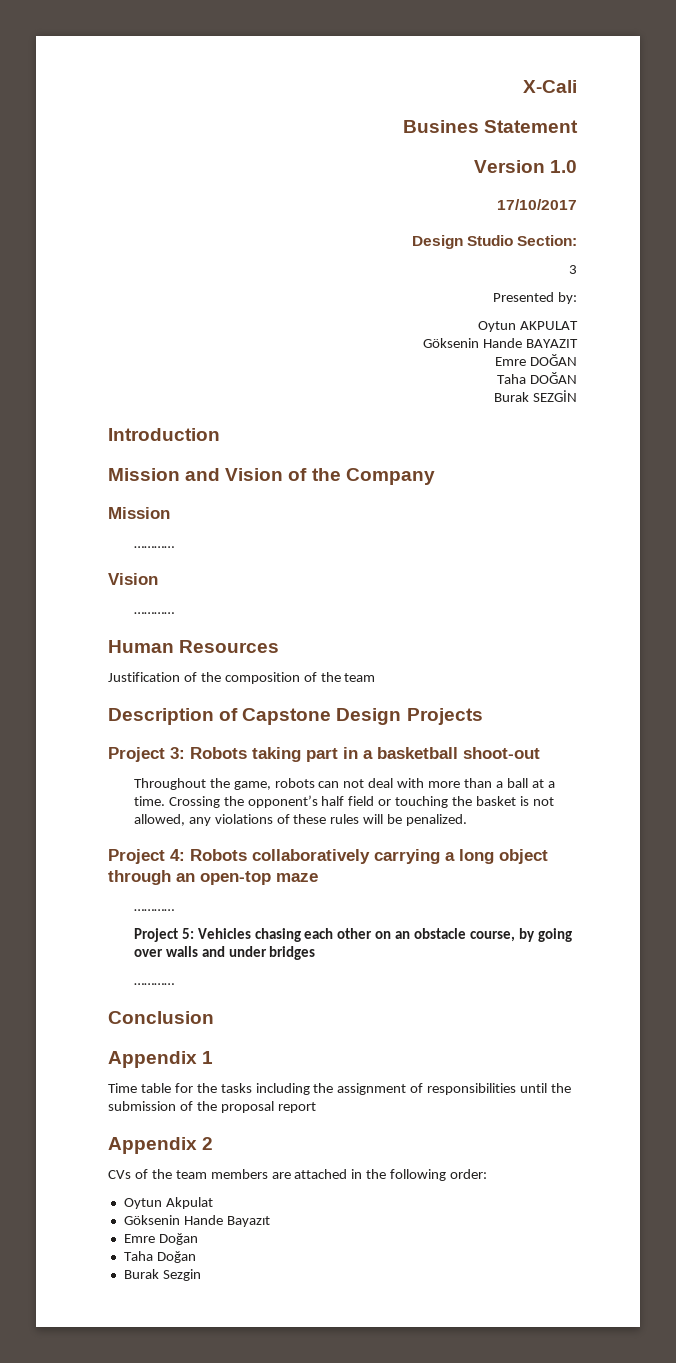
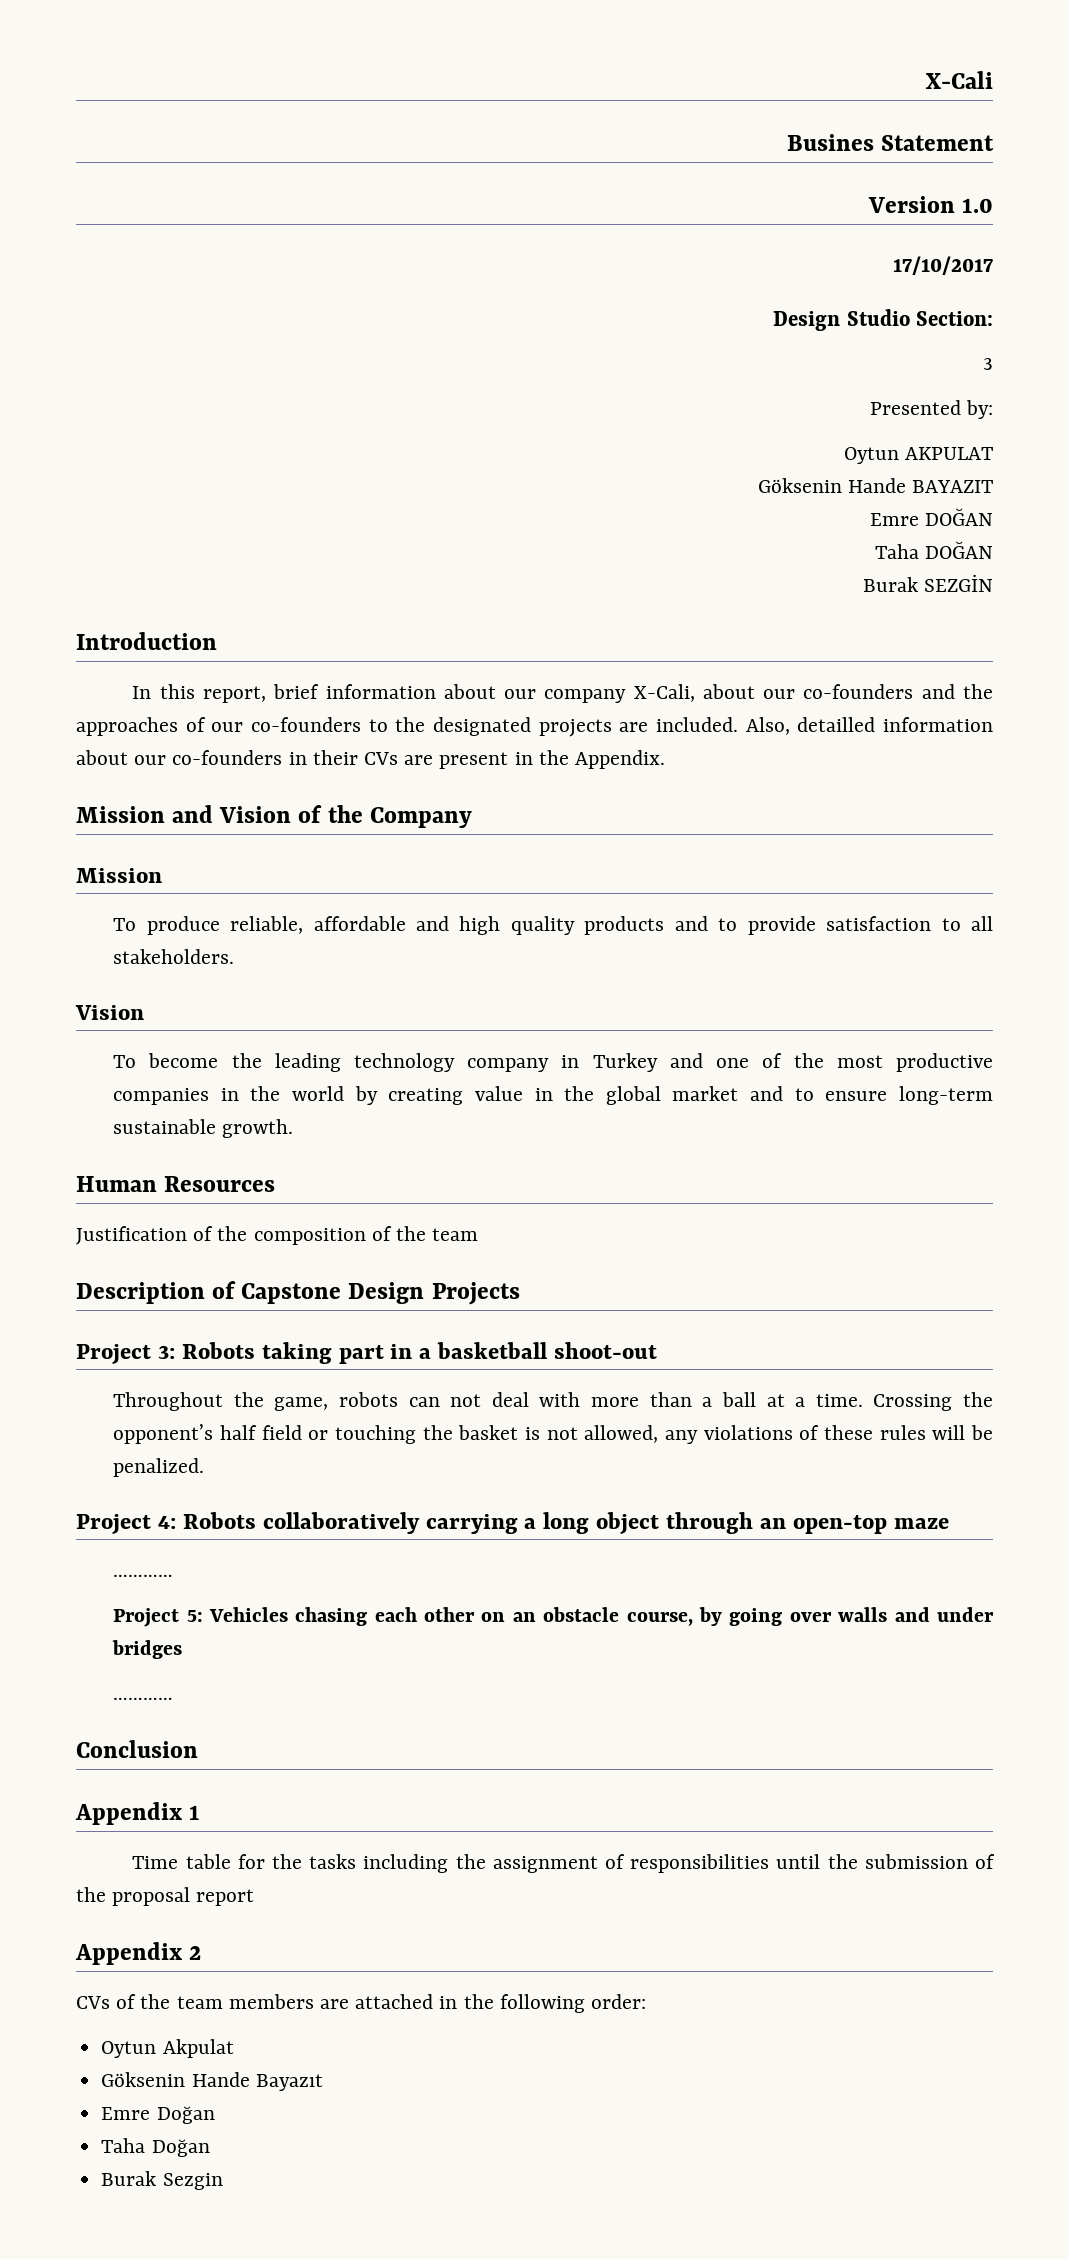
+ In this report, brief information about our company X-Cali, about our co-founders and the approaches of our co-founders to the designated projects are included. Also, detailled information about our co-founders in their CVs are present in the Appendix.
  Mission and Vision of the Company
  Mission
- …………
+ To produce reliable, affordable and high quality products and to provide satisfaction to all stakeholders.
  Vision
- …………
+ To become the leading technology company in Turkey and one of the most productive companies in the world by creating value in the global market and to ensure long-term sustainable growth.

